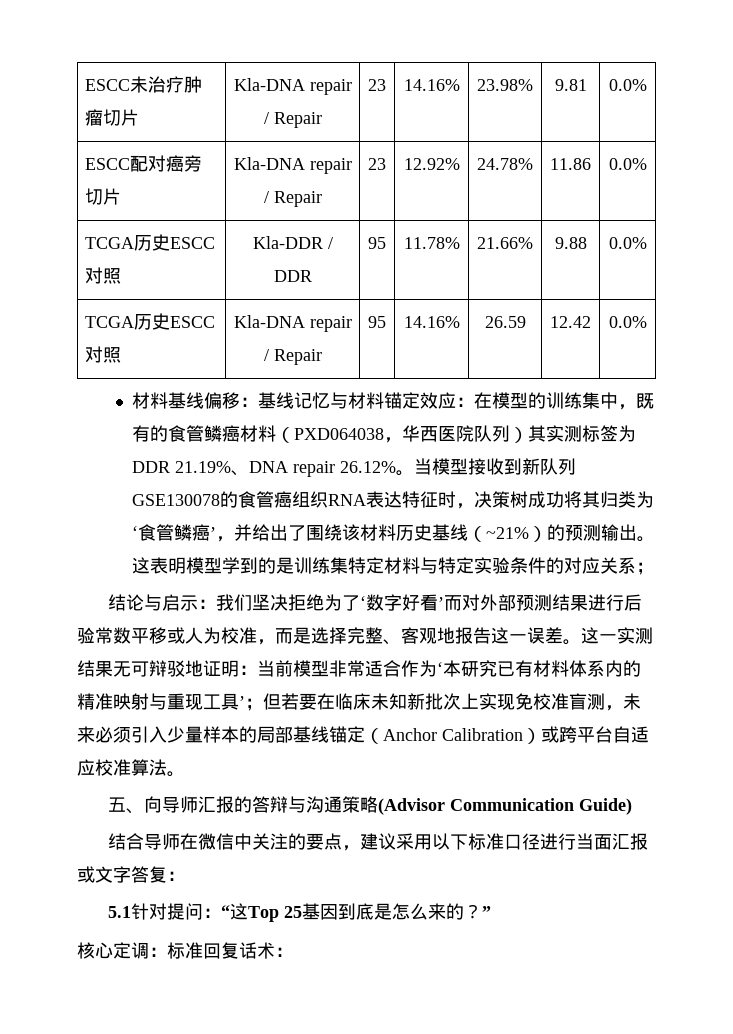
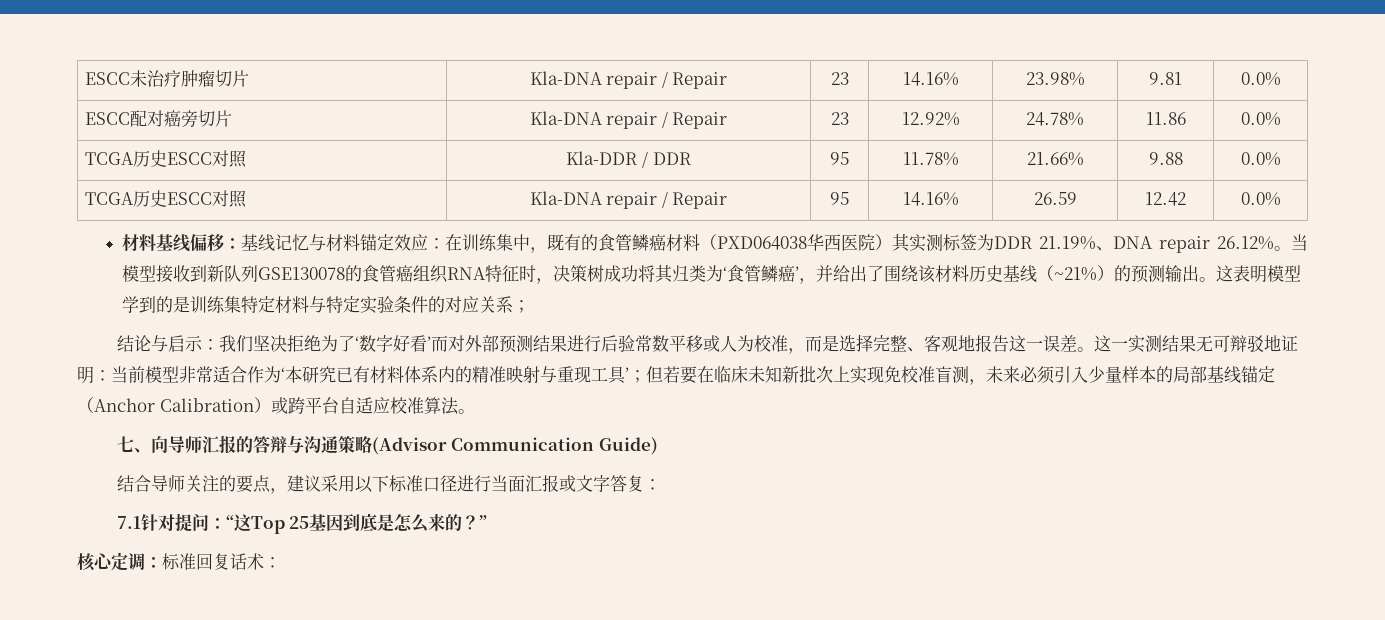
- 材料基线偏移：基线记忆与材料锚定效应：在模型的训练集中，既有的食管鳞癌材料（PXD064038，华西医院队列）其实测标签为DDR 21.19%、DNA repair 26.12%。
+ 材料基线偏移：基线记忆与材料锚定效应：在训练集中，既有的食管鳞癌材料（PXD064038华西医院）其实测标签为DDR 21.19%、DNA repair 26.12%。
- 当模型接收到新队列GSE130078的食管癌组织RNA表达特征时，决策树成功将其归类为‘食管鳞癌’，并给出了围绕该材料历史基线（~21%）的预测输出。
+ 当模型接收到新队列GSE130078的食管癌组织RNA特征时，决策树成功将其归类为‘食管鳞癌’，并给出了围绕该材料历史基线（~21%）的预测输出。
- 五、向导师汇报的答辩与沟通策略(Advisor Communication Guide)
+ 七、向导师汇报的答辩与沟通策略(Advisor Communication Guide)
- 结合导师在微信中关注的要点，建议采用以下标准口径进行当面汇报或文字答复：
+ 结合导师关注的要点，建议采用以下标准口径进行当面汇报或文字答复：
- 5.1针对提问：“这Top 25基因到底是怎么来的？”
+ 7.1针对提问：“这Top 25基因到底是怎么来的？”

